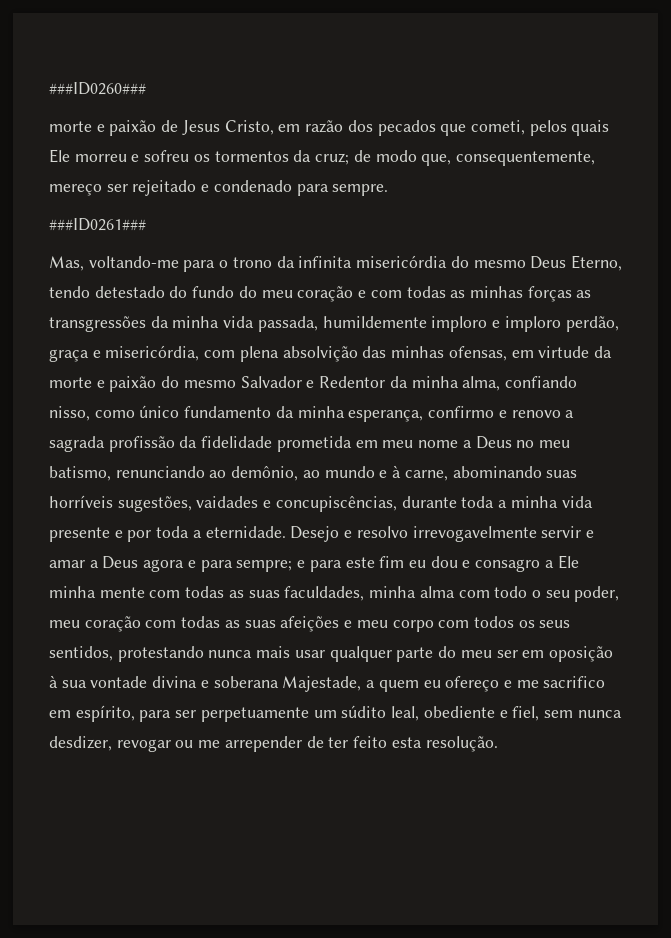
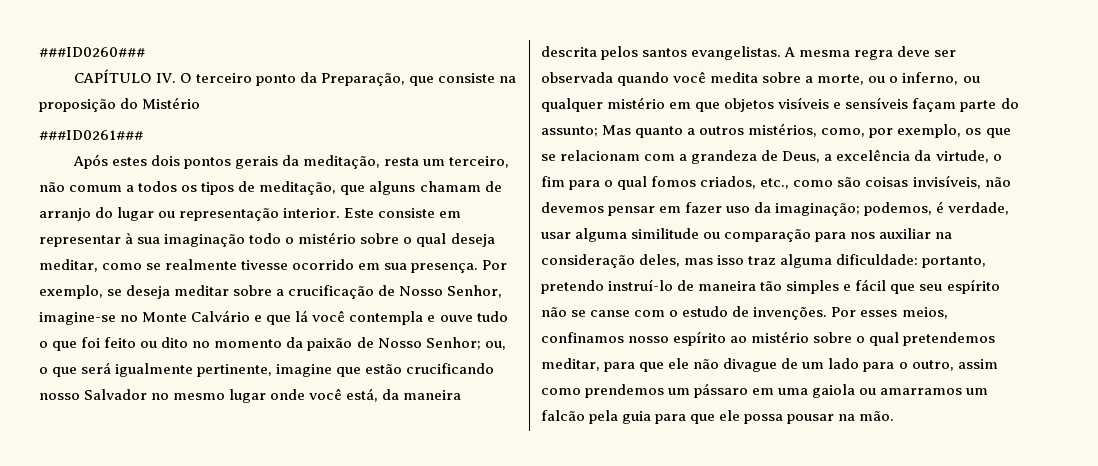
- morte e paixão de Jesus Cristo, em razão dos pecados que cometi, pelos quais Ele morreu e sofreu os tormentos da cruz; de modo que, consequentemente, mereço ser rejeitado e condenado para sempre.
+ CAPÍTULO IV. O terceiro ponto da Preparação, que consiste na proposição do Mistério
  ###ID0261###
- Mas, voltando-me para o trono da infinita misericórdia do mesmo Deus Eterno, tendo detestado do fundo do meu coração e com todas as minhas forças as transgressões da minha vida passada, humildemente imploro e imploro perdão, graça e misericórdia, com plena absolvição das minhas ofensas, em virtude da morte e paixão do mesmo Salvador e Redentor da minha alma, confiando nisso, como único fundamento da minha esperança, confirmo e renovo a sagrada profissão da fidelidade prometida em meu nome a Deus no meu batismo, renunciando ao demônio, ao mundo e à carne, abominando suas horríveis sugestões, vaidades e concupiscências, durante toda a minha vida presente e por toda a eternidade. Desejo e resolvo irrevogavelmente servir e amar a Deus agora e para sempre; e para este fim eu dou e consagro a Ele minha mente com todas as suas faculdades, minha alma com todo o seu poder, meu coração com todas as suas afeições e meu corpo com todos os seus sentidos, protestando nunca mais usar qualquer parte do meu ser em oposição à sua vontade divina e soberana Majestade, a quem eu ofereço e me sacrifico em espírito, para ser perpetuamente um súdito leal, obediente e fiel, sem nunca desdizer, revogar ou me arrepender de ter feito esta resolução.
+ Após estes dois pontos gerais da meditação, resta um terceiro, não comum a todos os tipos de meditação, que alguns chamam de arranjo do lugar ou representação interior. Este consiste em representar à sua imaginação todo o mistério sobre o qual deseja meditar, como se realmente tivesse ocorrido em sua presença. Por exemplo, se deseja meditar sobre a crucificação de Nosso Senhor, imagine-se no Monte Calvário e que lá você contempla e ouve tudo o que foi feito ou dito no momento da paixão de Nosso Senhor; ou, o que será igualmente pertinente, imagine que estão crucificando nosso Salvador no mesmo lugar onde você está, da maneira descrita pelos santos evangelistas. A mesma regra deve ser observada quando você medita sobre a morte, ou o inferno, ou qualquer mistério em que objetos visíveis e sensíveis façam parte do assunto; Mas quanto a outros mistérios, como, por exemplo, os que se relacionam com a grandeza de Deus, a excelência da virtude, o fim para o qual fomos criados, etc., como são coisas invisíveis, não devemos pensar em fazer uso da imaginação; podemos, é verdade, usar alguma similitude ou comparação para nos auxiliar na consideração deles, mas isso traz alguma dificuldade: portanto, pretendo instruí-lo de maneira tão simples e fácil que seu espírito não se canse com o estudo de invenções. Por esses meios, confinamos nosso espírito ao mistério sobre o qual pretendemos meditar, para que ele não divague de um lado para o outro, assim como prendemos um pássaro em uma gaiola ou amarramos um falcão pela guia para que ele possa pousar na mão.

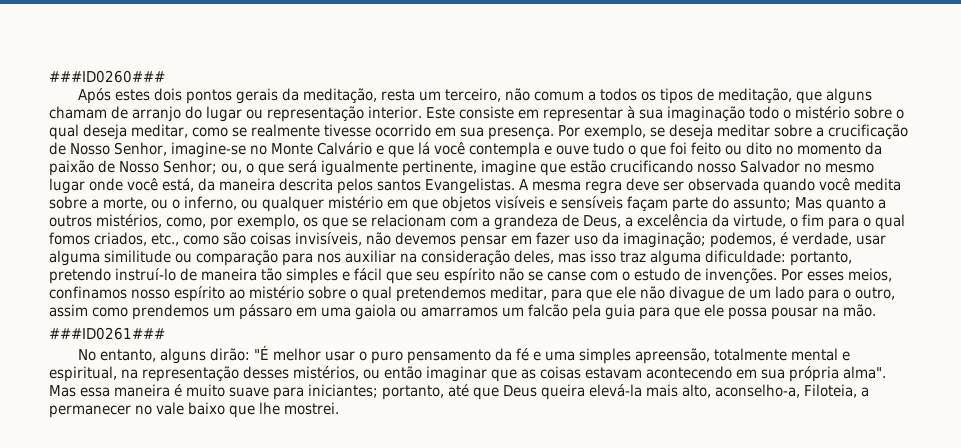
- CAPÍTULO IV. O terceiro ponto da Preparação, que consiste na proposição do Mistério
- ###ID0261###
- Por exemplo, se deseja meditar sobre a crucificação de Nosso Senhor, imagine-se no Monte Calvário e que lá você contempla e ouve tudo o que foi feito ou dito no momento da paixão de Nosso Senhor; ou, o que será igualmente pertinente, imagine que estão crucificando nosso Salvador no mesmo lugar onde você está, da maneira descrita pelos santos evangelistas.
+ Por exemplo, se deseja meditar sobre a crucificação de Nosso Senhor, imagine-se no Monte Calvário e que lá você contempla e ouve tudo o que foi feito ou dito no momento da paixão de Nosso Senhor; ou, o que será igualmente pertinente, imagine que estão crucificando nosso Salvador no mesmo lugar onde você está, da maneira descrita pelos santos Evangelistas.
+ ###ID0261###
+ No entanto, alguns dirão: "É melhor usar o puro pensamento da fé e uma simples apreensão, totalmente mental e espiritual, na representação desses mistérios, ou então imaginar que as coisas estavam acontecendo em sua própria alma". Mas essa maneira é muito suave para iniciantes; portanto, até que Deus queira elevá-la mais alto, aconselho-a, Filoteia, a permanecer no vale baixo que lhe mostrei.

